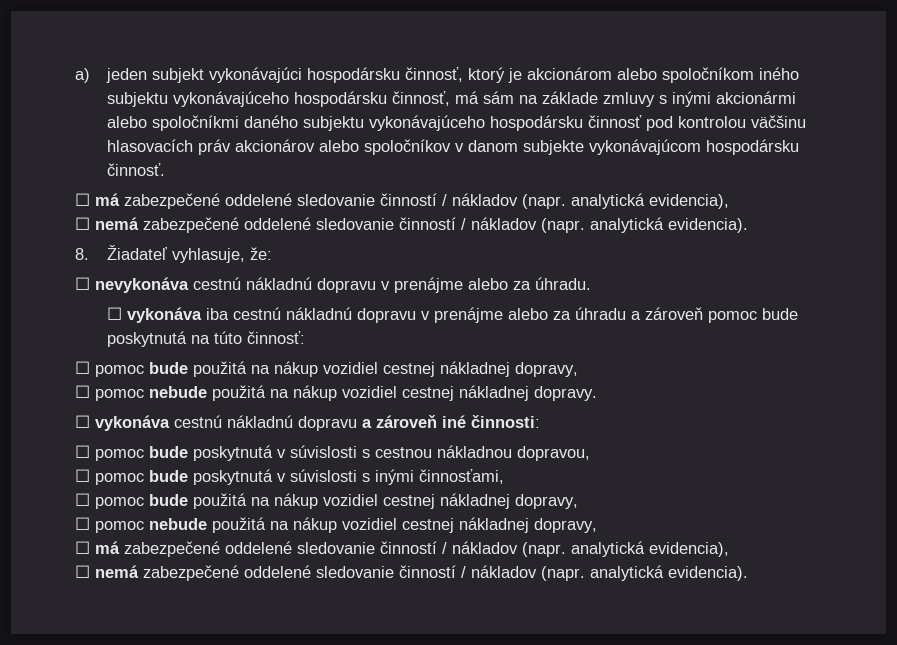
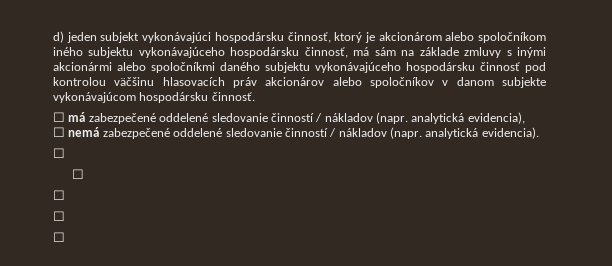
- a) jeden subjekt vykonávajúci hospodársku činnosť, ktorý je akcionárom alebo spoločníkom iného subjektu vykonávajúceho hospodársku činnosť, má sám na základe zmluvy s inými akcionármi alebo spoločníkmi daného subjektu vykonávajúceho hospodársku činnosť pod kontrolou väčšinu hlasovacích práv akcionárov alebo spoločníkov v danom subjekte vykonávajúcom hospodársku činnosť.
+ d) jeden subjekt vykonávajúci hospodársku činnosť, ktorý je akcionárom alebo spoločníkom iného subjektu vykonávajúceho hospodársku činnosť, má sám na základe zmluvy s inými akcionármi alebo spoločníkmi daného subjektu vykonávajúceho hospodársku činnosť pod kontrolou väčšinu hlasovacích práv akcionárov alebo spoločníkov v danom subjekte vykonávajúcom hospodársku činnosť.
  ☐ má zabezpečené oddelené sledovanie činností / nákladov (napr. analytická evidencia),
  ☐ nemá zabezpečené oddelené sledovanie činností / nákladov (napr. analytická evidencia).
- 8. Žiadateľ vyhlasuje, že:
- ☐ nevykonáva cestnú nákladnú dopravu v prenájme alebo za úhradu.
- ☐ vykonáva iba cestnú nákladnú dopravu v prenájme alebo za úhradu a zároveň pomoc bude poskytnutá na túto činnosť:
- ☐ pomoc bude použitá na nákup vozidiel cestnej nákladnej dopravy,
- ☐ pomoc nebude použitá na nákup vozidiel cestnej nákladnej dopravy.
- ☐ vykonáva cestnú nákladnú dopravu a zároveň iné činnosti:
- ☐ pomoc bude poskytnutá v súvislosti s cestnou nákladnou dopravou,
- ☐ pomoc bude poskytnutá v súvislosti s inými činnosťami,
- ☐ pomoc bude použitá na nákup vozidiel cestnej nákladnej dopravy,
- ☐ pomoc nebude použitá na nákup vozidiel cestnej nákladnej dopravy,
- ☐ má zabezpečené oddelené sledovanie činností / nákladov (napr. analytická evidencia),
- ☐ nemá zabezpečené oddelené sledovanie činností / nákladov (napr. analytická evidencia).
+ ☐
+ ☐
+ ☐
+ ☐
+ ☐

